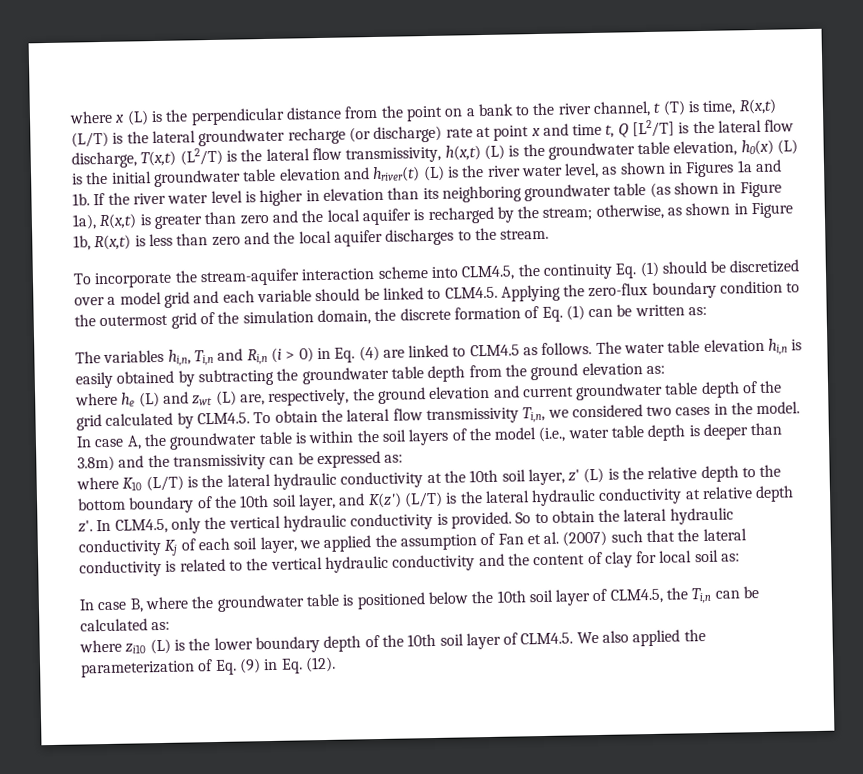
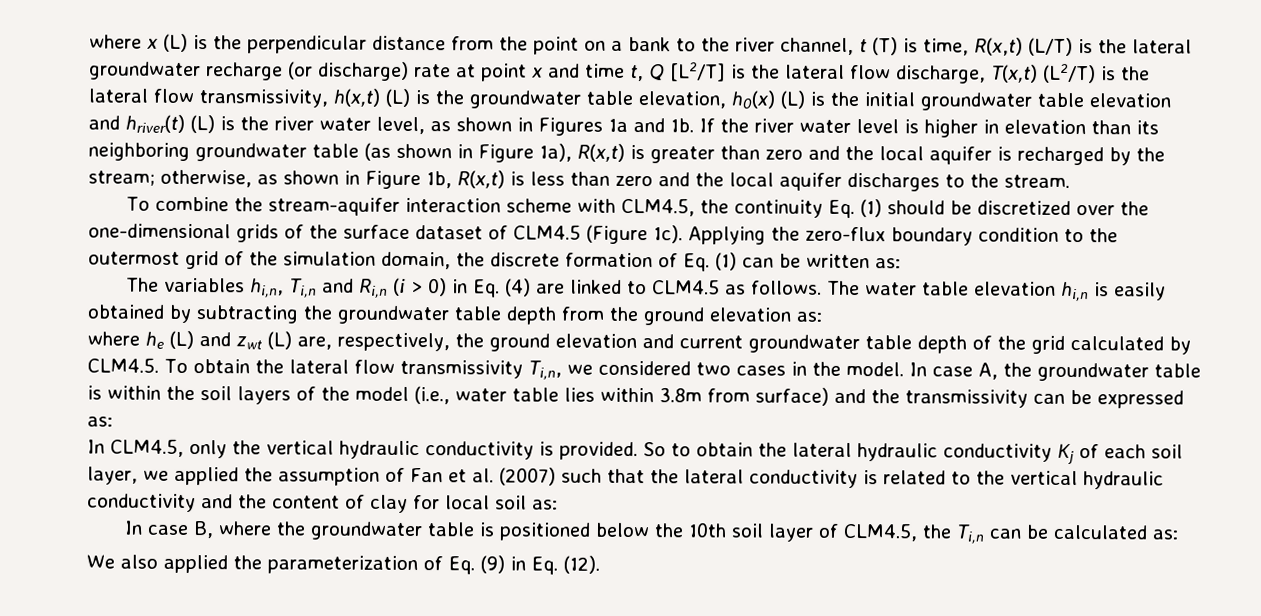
- To incorporate the stream-aquifer interaction scheme into CLM4.5, the continuity Eq. (1) should be discretized over a model grid and each variable should be linked to CLM4.5. Applying the zero-flux boundary condition to the outermost grid of the simulation domain, the discrete formation of Eq. (1) can be written as:
+ To combine the stream-aquifer interaction scheme with CLM4.5, the continuity Eq. (1) should be discretized over the one-dimensional grids of the surface dataset of CLM4.5 (Figure 1c). Applying the zero-flux boundary condition to the outermost grid of the simulation domain, the discrete formation of Eq. (1) can be written as:
- In case A, the groundwater table is within the soil layers of the model (i.e., water table depth is deeper than 3.8m) and the transmissivity can be expressed as:
+ In case A, the groundwater table is within the soil layers of the model (i.e., water table lies within 3.8m from surface) and the transmissivity can be expressed as:
- where K10 (L/T) is the lateral hydraulic conductivity at the 10th soil layer, z' (L) is the relative depth to the bottom boundary of the 10th soil layer, and K(z') (L/T) is the lateral hydraulic conductivity at relative depth z'.
- where zi10 (L) is the lower boundary depth of the 10th soil layer of CLM4.5. We also applied the parameterization of Eq. (9) in Eq. (12).
+ We also applied the parameterization of Eq. (9) in Eq. (12).

